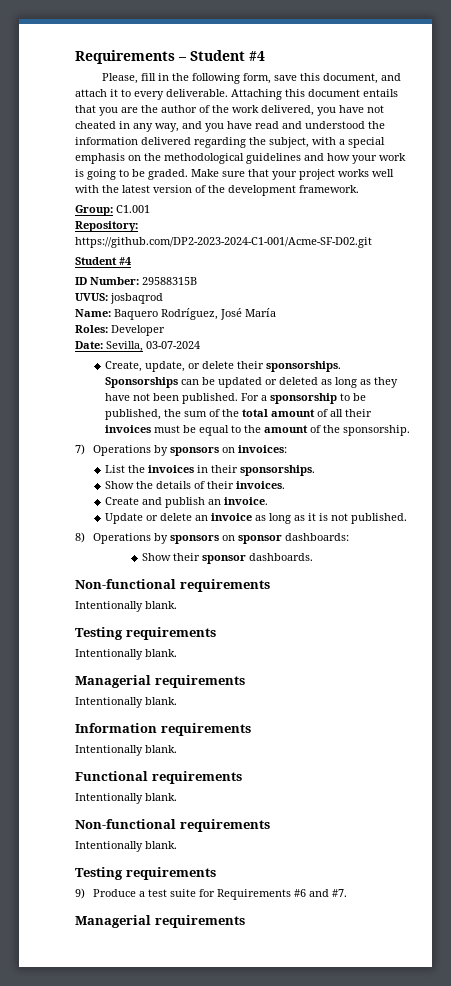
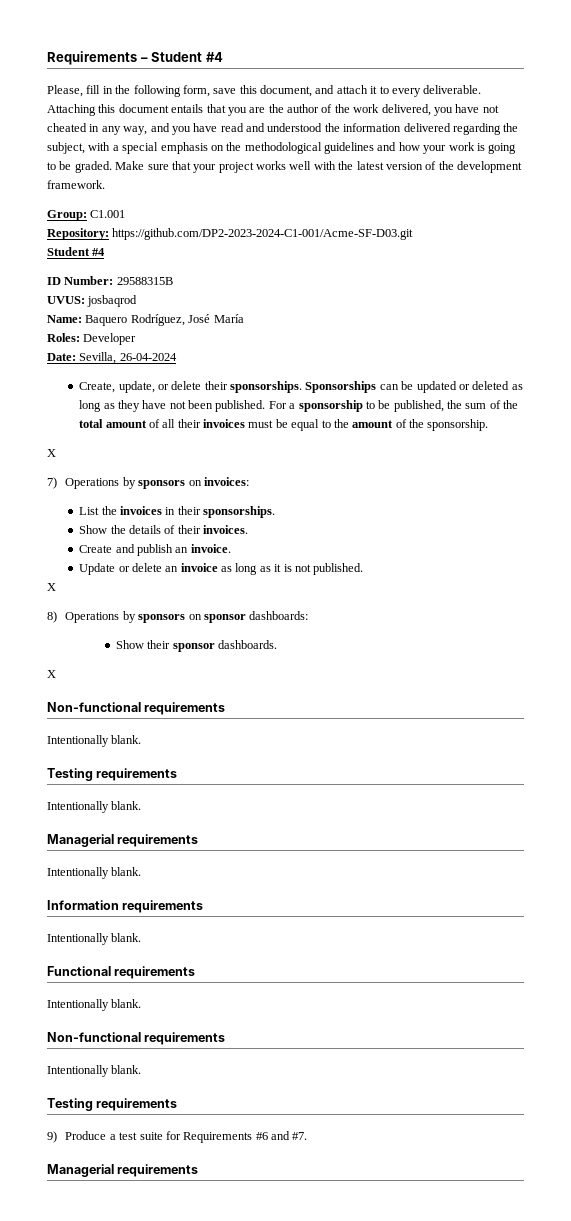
- Repository: https://github.com/DP2-2023-2024-C1-001/Acme-SF-D02.git
+ Repository: https://github.com/DP2-2023-2024-C1-001/Acme-SF-D03.git
- Date: Sevilla, 03-07-2024
+ Date: Sevilla, 26-04-2024
  For a sponsorship to be published, the sum of the total amount of all their invoices must be equal to the amount of the sponsorship.
+ X
  Update or delete an invoice as long as it is not published.
+ X
  Show their sponsor dashboards.
+ X

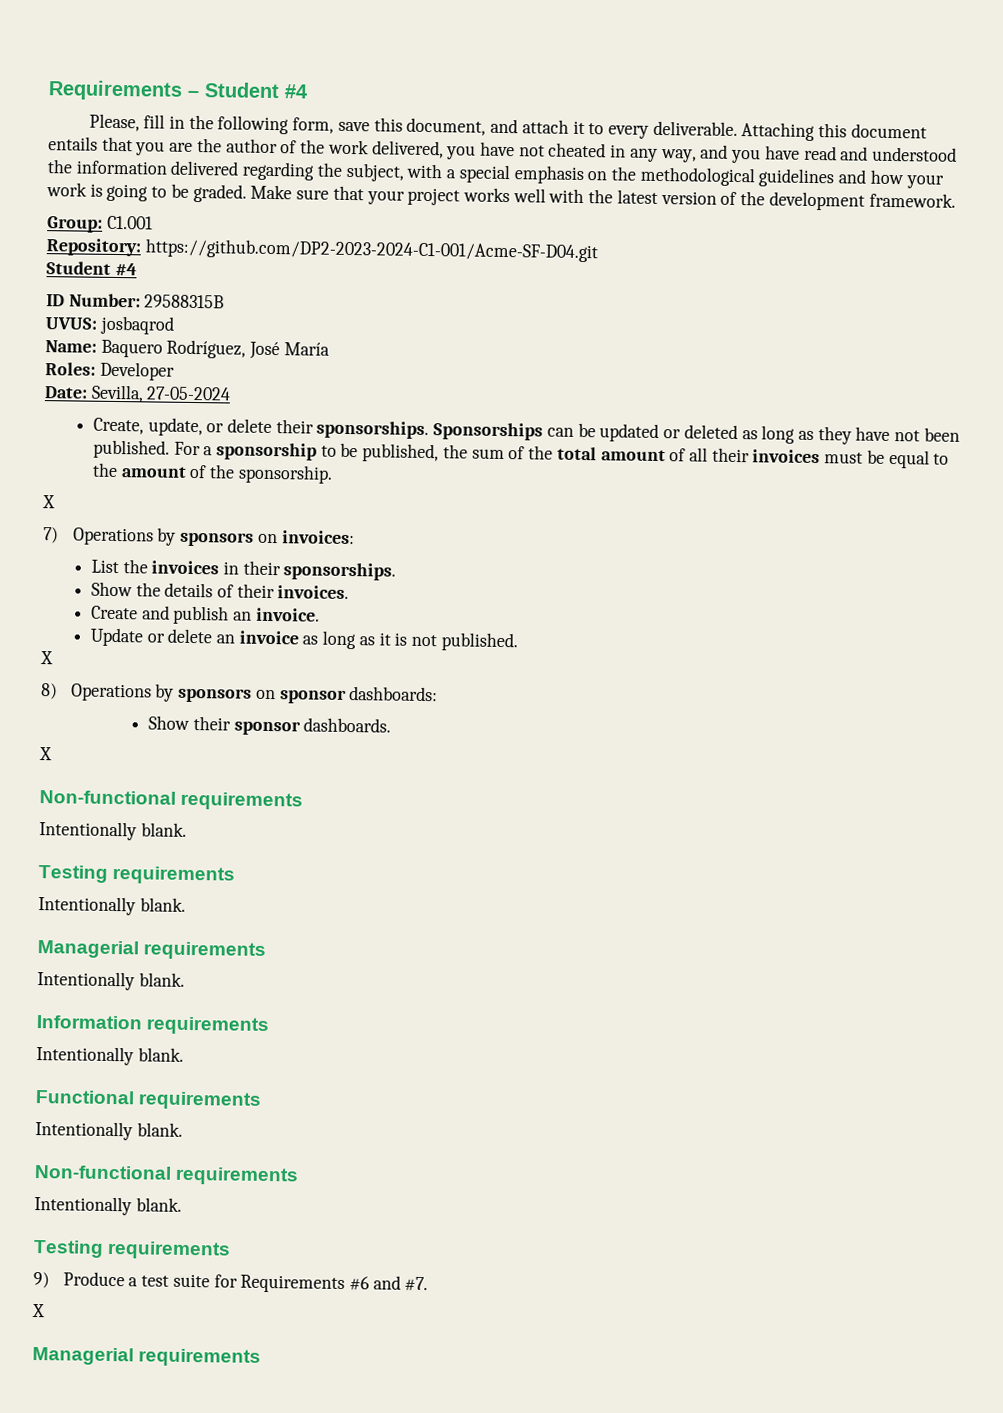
- Repository: https://github.com/DP2-2023-2024-C1-001/Acme-SF-D03.git
+ Repository: https://github.com/DP2-2023-2024-C1-001/Acme-SF-D04.git
- Date: Sevilla, 26-04-2024
+ Date: Sevilla, 27-05-2024
  9) Produce a test suite for Requirements #6 and #7.
+ X

